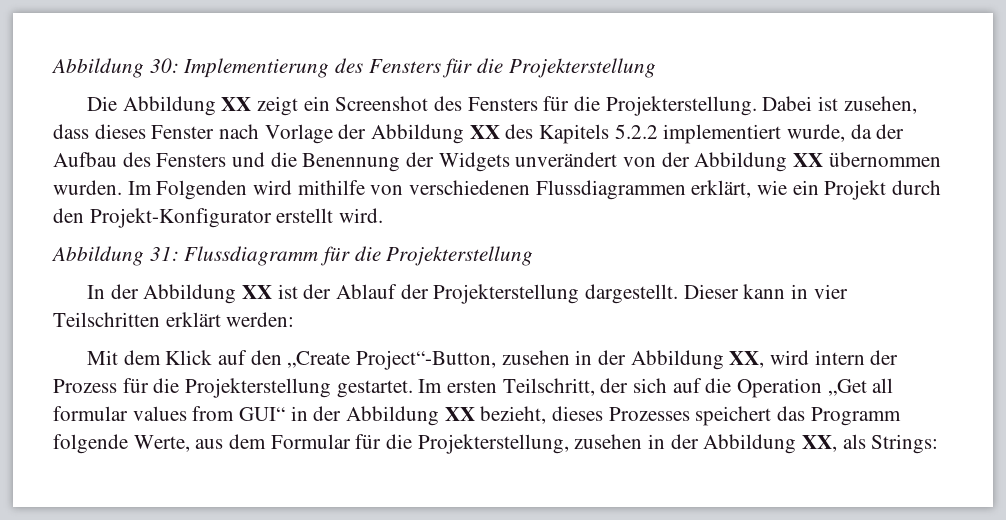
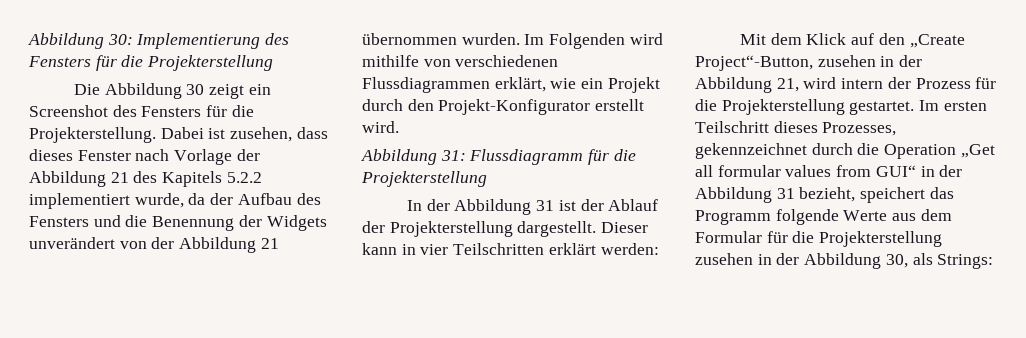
- Die Abbildung XX zeigt ein Screenshot des Fensters für die Projekterstellung.
+ Die Abbildung 30 zeigt ein Screenshot des Fensters für die Projekterstellung.
- Dabei ist zusehen, dass dieses Fenster nach Vorlage der Abbildung XX des Kapitels 5.2.2 implementiert wurde, da der Aufbau des Fensters und die Benennung der Widgets unverändert von der Abbildung XX übernommen wurden.
+ Dabei ist zusehen, dass dieses Fenster nach Vorlage der Abbildung 21 des Kapitels 5.2.2 implementiert wurde, da der Aufbau des Fensters und die Benennung der Widgets unverändert von der Abbildung 21 übernommen wurden.
- In der Abbildung XX ist der Ablauf der Projekterstellung dargestellt.
+ In der Abbildung 31 ist der Ablauf der Projekterstellung dargestellt.
- Mit dem Klick auf den „Create Project“-Button, zusehen in der Abbildung XX, wird intern der Prozess für die Projekterstellung gestartet.
+ Mit dem Klick auf den „Create Project“-Button, zusehen in der Abbildung 21, wird intern der Prozess für die Projekterstellung gestartet.
- Im ersten Teilschritt, der sich auf die Operation „Get all formular values from GUI“ in der Abbildung XX bezieht, dieses Prozesses speichert das Programm folgende Werte, aus dem Formular für die Projekterstellung, zusehen in der Abbildung XX, als Strings:
+ Im ersten Teilschritt dieses Prozesses, gekennzeichnet durch die Operation „Get all formular values from GUI“ in der Abbildung 31 bezieht, speichert das Programm folgende Werte aus dem Formular für die Projekterstellung zusehen in der Abbildung 30, als Strings:

